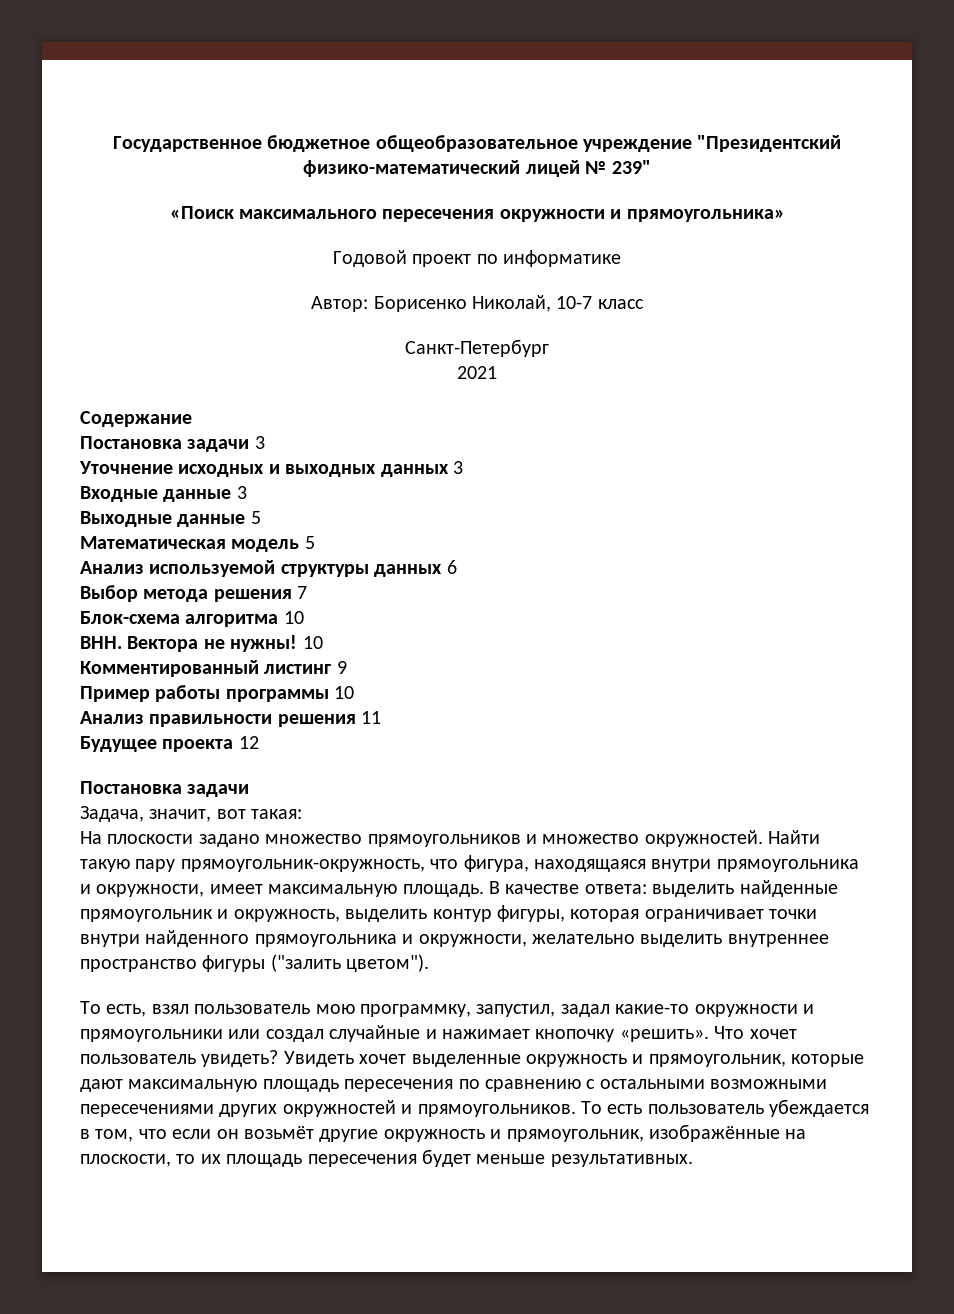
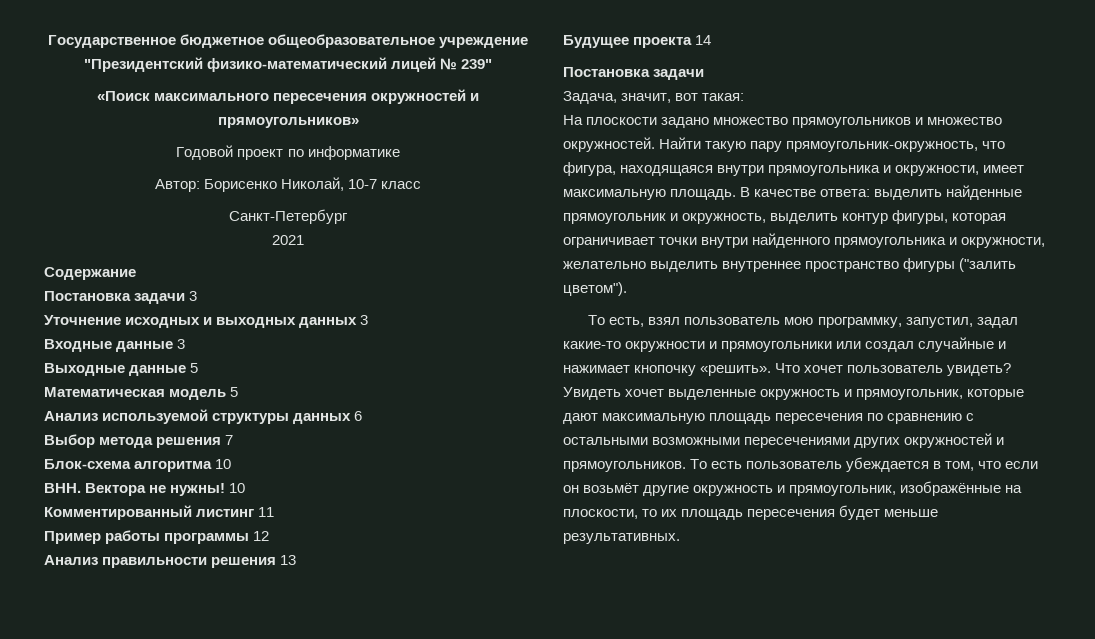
- «Поиск максимального пересечения окружности и прямоугольника»
+ «Поиск максимального пересечения окружностей и прямоугольников»
- Комментированный листинг 9
+ Комментированный листинг 11
- Пример работы программы 10
+ Пример работы программы 12
- Анализ правильности решения 11
+ Анализ правильности решения 13
- Будущее проекта 12
+ Будущее проекта 14

